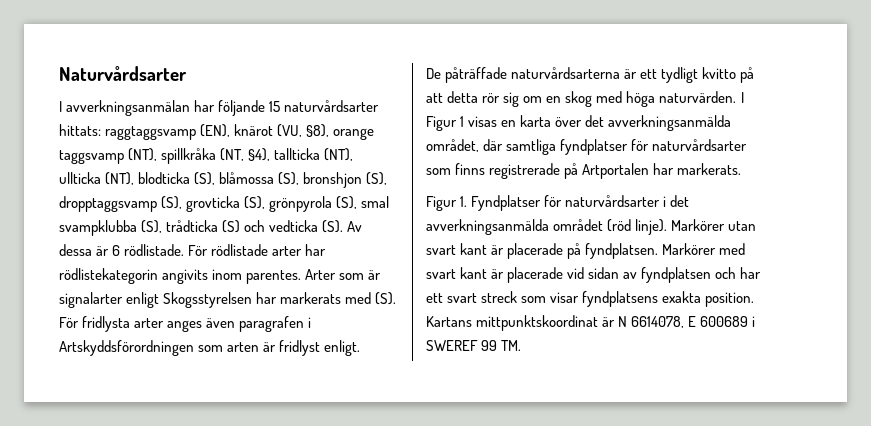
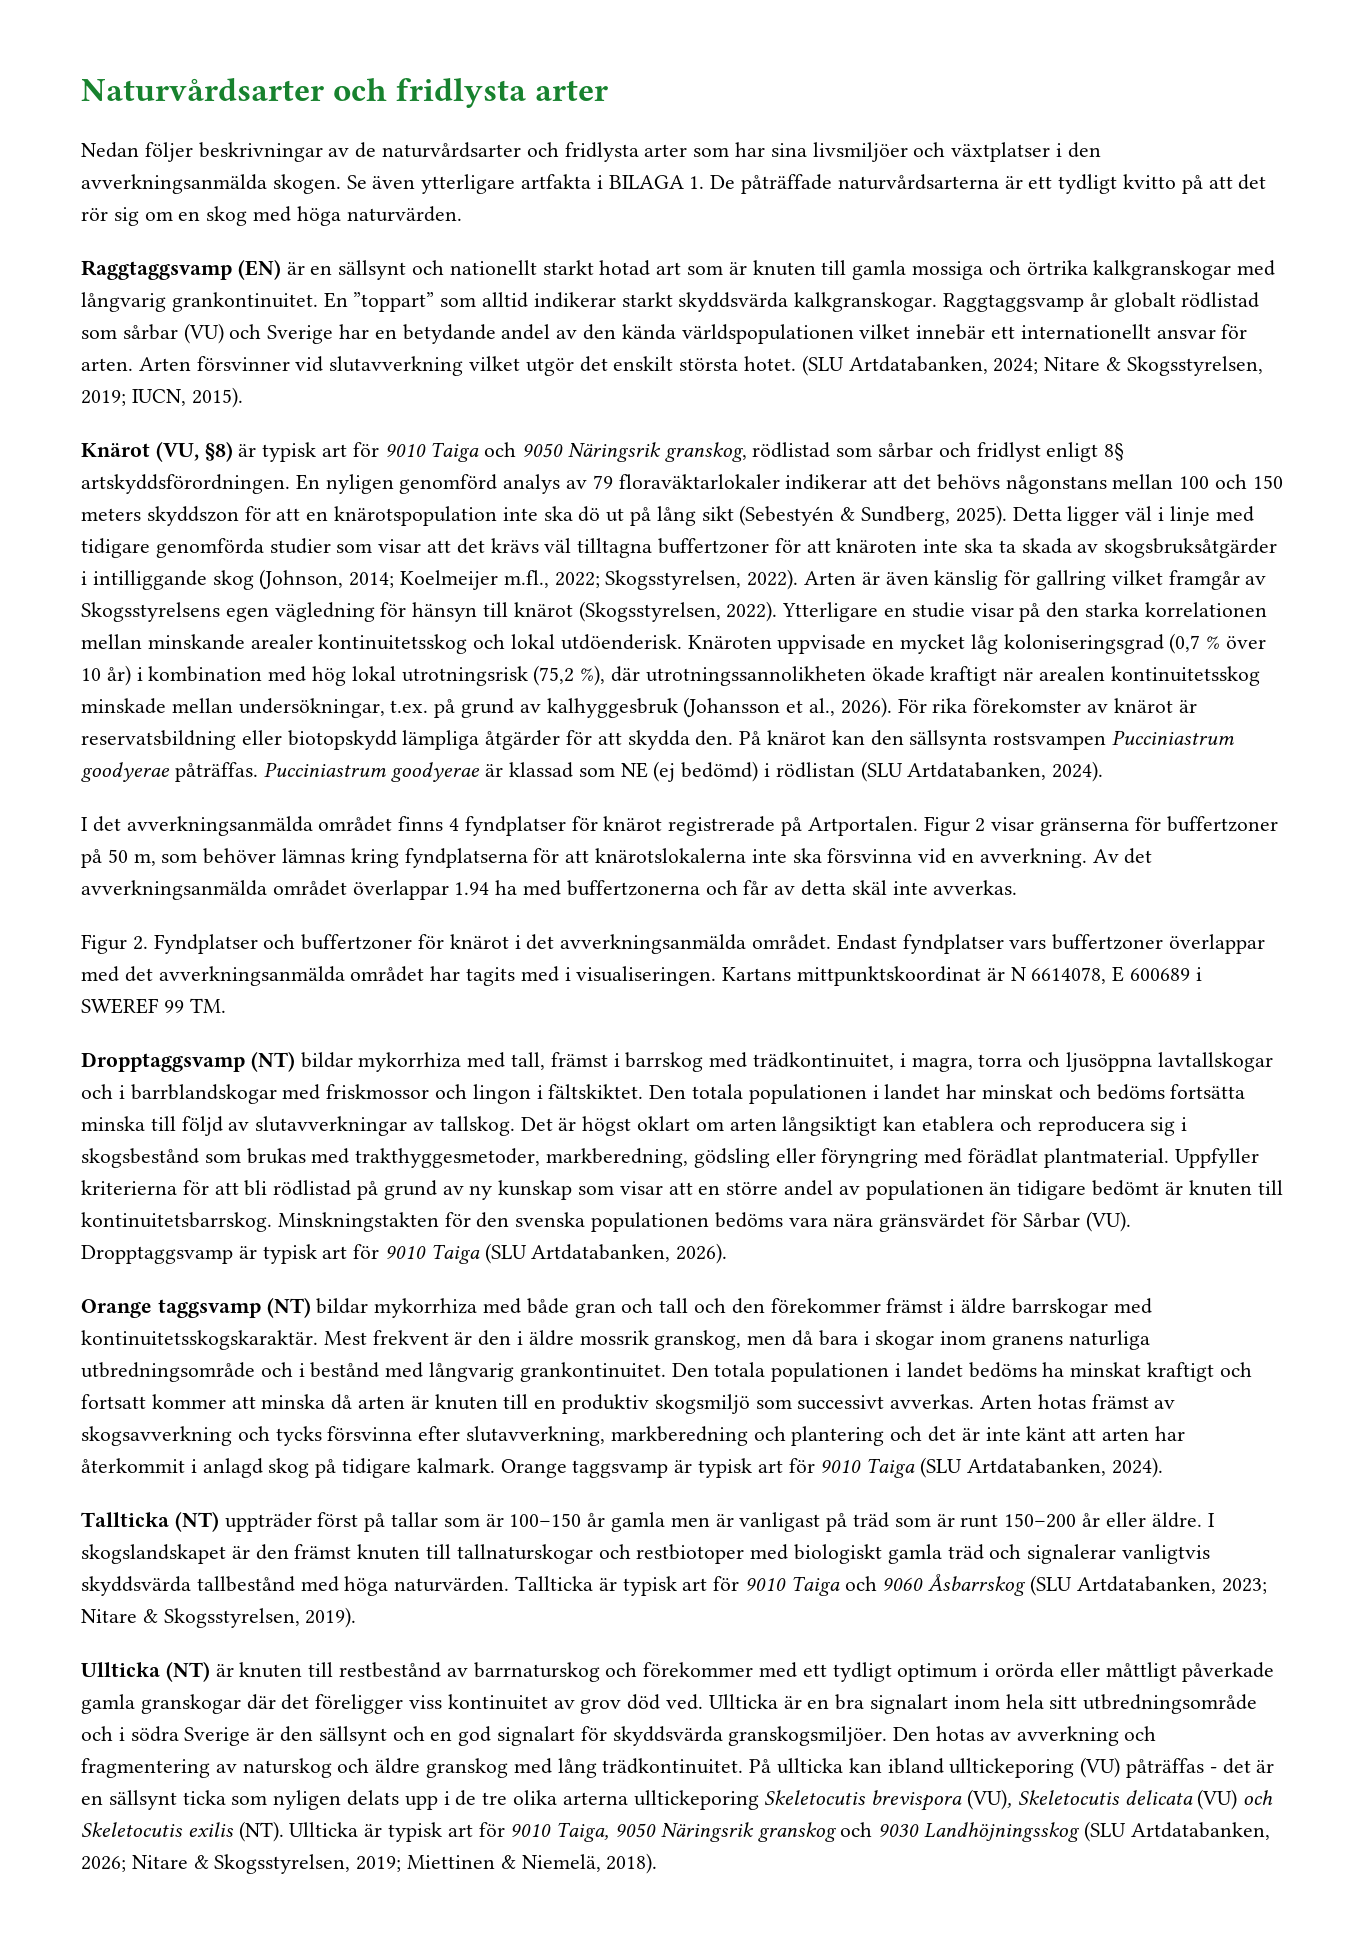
- Naturvårdsarter
- I avverkningsanmälan har följande 15 naturvårdsarter hittats: raggtaggsvamp (EN), knärot (VU, §8), orange taggsvamp (NT), spillkråka (NT, §4), tallticka (NT), ullticka (NT), blodticka (S), blåmossa (S), bronshjon (S), dropptaggsvamp (S), grovticka (S), grönpyrola (S), smal svampklubba (S), trådticka (S) och vedticka (S). Av dessa är 6 rödlistade. För rödlistade arter har rödlistekategorin angivits inom parentes. Arter som är signalarter enligt Skogsstyrelsen har markerats med (S). För fridlysta arter anges även paragrafen i Artskyddsförordningen som arten är fridlyst enligt.
- De påträffade naturvårdsarterna är ett tydligt kvitto på att detta rör sig om en skog med höga naturvärden. I Figur 1 visas en karta över det avverkningsanmälda området, där samtliga fyndplatser för naturvårdsarter som finns registrerade på Artportalen har markerats.
- Figur 1. Fyndplatser för naturvårdsarter i det avverkningsanmälda området (röd linje). Markörer utan svart kant är placerade på fyndplatsen. Markörer med svart kant är placerade vid sidan av fyndplatsen och har ett svart streck som visar fyndplatsens exakta position.
+ Naturvårdsarter och fridlysta arter
+ Nedan följer beskrivningar av de naturvårdsarter och fridlysta arter som har sina livsmiljöer och växtplatser i den avverkningsanmälda skogen. Se även ytterligare artfakta i BILAGA 1. De påträffade naturvårdsarterna är ett tydligt kvitto på att det rör sig om en skog med höga naturvärden.
+ Raggtaggsvamp (EN) är en sällsynt och nationellt starkt hotad art som är knuten till gamla mossiga och örtrika kalkgranskogar med långvarig grankontinuitet. En ”toppart” som alltid indikerar starkt skyddsvärda kalkgranskogar. Raggtaggsvamp år globalt rödlistad som sårbar (VU) och Sverige har en betydande andel av den kända världspopulationen vilket innebär ett internationellt ansvar för arten. Arten försvinner vid slutavverkning vilket utgör det enskilt största hotet. (SLU Artdatabanken, 2024; Nitare & Skogsstyrelsen, 2019; IUCN, 2015).
+ Knärot (VU, §8) är typisk art för 9010 Taiga och 9050 Näringsrik granskog, rödlistad som sårbar och fridlyst enligt 8§ artskyddsförordningen. En nyligen genomförd analys av 79 floraväktarlokaler indikerar att det behövs någonstans mellan 100 och 150 meters skyddszon för att en knärotspopulation inte ska dö ut på lång sikt (Sebestyén & Sundberg, 2025). Detta ligger väl i linje med tidigare genomförda studier som visar att det krävs väl tilltagna buffertzoner för att knäroten inte ska ta skada av skogsbruksåtgärder i intilliggande skog (Johnson, 2014; Koelmeijer m.fl., 2022; Skogsstyrelsen, 2022). Arten är även känslig för gallring vilket framgår av Skogsstyrelsens egen vägledning för hänsyn till knärot (Skogsstyrelsen, 2022). Ytterligare en studie visar på den starka korrelationen mellan minskande arealer kontinuitetsskog och lokal utdöenderisk. Knäroten uppvisade en mycket låg koloniseringsgrad (0,7 % över 10 år) i kombination med hög lokal utrotningsrisk (75,2 %), där utrotningssannolikheten ökade kraftigt när arealen kontinuitetsskog minskade mellan undersökningar, t.ex. på grund av kalhyggesbruk (Johansson et al., 2026). För rika förekomster av knärot är reservatsbildning eller biotopskydd lämpliga åtgärder för att skydda den. På knärot kan den sällsynta rostsvampen Pucciniastrum goodyerae påträffas. Pucciniastrum goodyerae är klassad som NE (ej bedömd) i rödlistan (SLU Artdatabanken, 2024).
+ I det avverkningsanmälda området finns 4 fyndplatser för knärot registrerade på Artportalen. Figur 2 visar gränserna för buffertzoner på 50 m, som behöver lämnas kring fyndplatserna för att knärotslokalerna inte ska försvinna vid en avverkning. Av det avverkningsanmälda området överlappar 1.94 ha med buffertzonerna och får av detta skäl inte avverkas.
+ Figur 2. Fyndplatser och buffertzoner för knärot i det avverkningsanmälda området. Endast fyndplatser vars buffertzoner överlappar med det avverkningsanmälda området har tagits med i visualiseringen.
+ Dropptaggsvamp (NT) bildar mykorrhiza med tall, främst i barrskog med trädkontinuitet, i magra, torra och ljusöppna lavtallskogar och i barrblandskogar med friskmossor och lingon i fältskiktet. Den totala populationen i landet har minskat och bedöms fortsätta minska till följd av slutavverkningar av tallskog. Det är högst oklart om arten långsiktigt kan etablera och reproducera sig i skogsbestånd som brukas med trakthyggesmetoder, markberedning, gödsling eller föryngring med förädlat plantmaterial. Uppfyller kriterierna för att bli rödlistad på grund av ny kunskap som visar att en större andel av populationen än tidigare bedömt är knuten till kontinuitetsbarrskog. Minskningstakten för den svenska populationen bedöms vara nära gränsvärdet för Sårbar (VU). Dropptaggsvamp är typisk art för 9010 Taiga (SLU Artdatabanken, 2026).
+ Orange taggsvamp (NT) bildar mykorrhiza med både gran och tall och den förekommer främst i äldre barrskogar med kontinuitetsskogskaraktär. Mest frekvent är den i äldre mossrik granskog, men då bara i skogar inom granens naturliga utbredningsområde och i bestånd med långvarig grankontinuitet. Den totala populationen i landet bedöms ha minskat kraftigt och fortsatt kommer att minska då arten är knuten till en produktiv skogsmiljö som successivt avverkas. Arten hotas främst av skogsavverkning och tycks försvinna efter slutavverkning, markberedning och plantering och det är inte känt att arten har återkommit i anlagd skog på tidigare kalmark. Orange taggsvamp är typisk art för 9010 Taiga (SLU Artdatabanken, 2024).
+ Tallticka (NT) uppträder först på tallar som är 100–150 år gamla men är vanligast på träd som är runt 150–200 år eller äldre. I skogslandskapet är den främst knuten till tallnaturskogar och restbiotoper med biologiskt gamla träd och signalerar vanligtvis skyddsvärda tallbestånd med höga naturvärden. Tallticka är typisk art för 9010 Taiga och 9060 Åsbarrskog (SLU Artdatabanken, 2023; Nitare & Skogsstyrelsen, 2019).
+ Ullticka (NT) är knuten till restbestånd av barrnaturskog och förekommer med ett tydligt optimum i orörda eller måttligt påverkade gamla granskogar där det föreligger viss kontinuitet av grov död ved. Ullticka är en bra signalart inom hela sitt utbredningsområde och i södra Sverige är den sällsynt och en god signalart för skyddsvärda granskogsmiljöer. Den hotas av avverkning och fragmentering av naturskog och äldre granskog med lång trädkontinuitet. På ullticka kan ibland ulltickeporing (VU) påträffas - det är en sällsynt ticka som nyligen delats upp i de tre olika arterna ulltickeporing Skeletocutis brevispora (VU), Skeletocutis delicata (VU) och Skeletocutis exilis (NT). Ullticka är typisk art för 9010 Taiga, 9050 Näringsrik granskog och 9030 Landhöjningsskog (SLU Artdatabanken, 2026; Nitare & Skogsstyrelsen, 2019; Miettinen & Niemelä, 2018).

